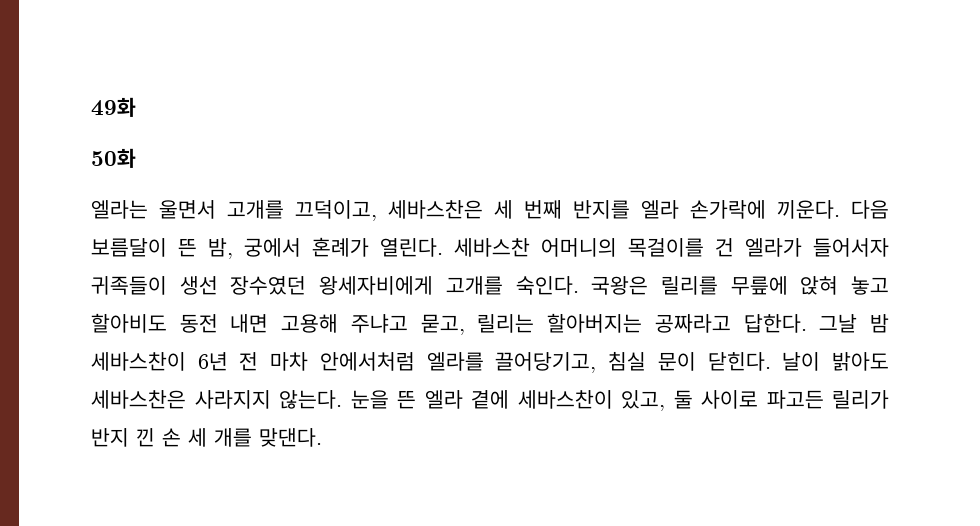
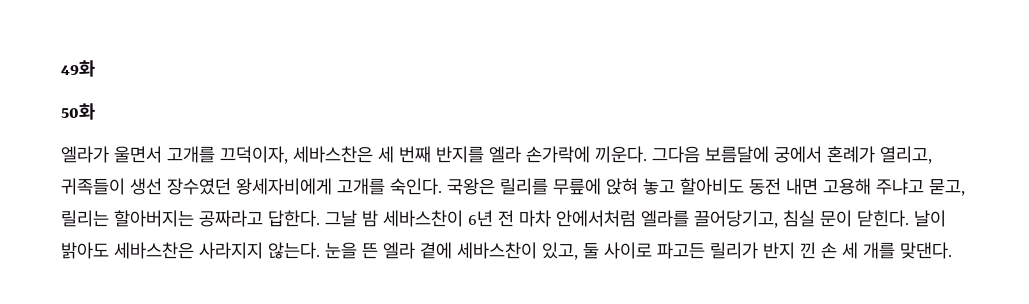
- 엘라는 울면서 고개를 끄덕이고, 세바스찬은 세 번째 반지를 엘라 손가락에 끼운다.
+ 엘라가 울면서 고개를 끄덕이자, 세바스찬은 세 번째 반지를 엘라 손가락에 끼운다.
- 다음 보름달이 뜬 밤, 궁에서 혼례가 열린다. 세바스찬 어머니의 목걸이를 건 엘라가 들어서자 귀족들이 생선 장수였던 왕세자비에게 고개를 숙인다.
+ 그다음 보름달에 궁에서 혼례가 열리고, 귀족들이 생선 장수였던 왕세자비에게 고개를 숙인다.

